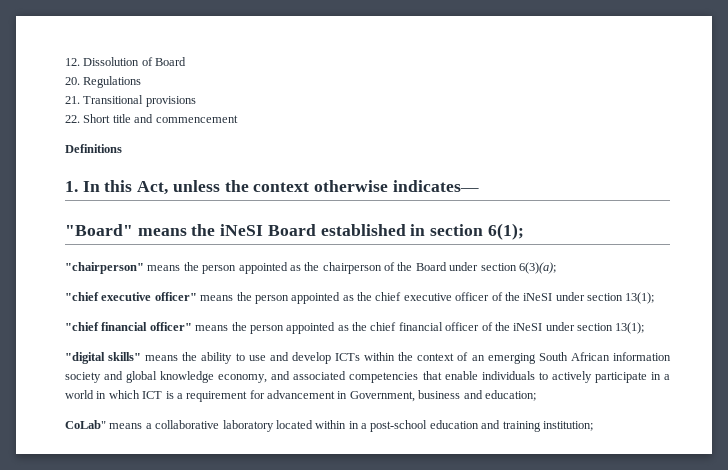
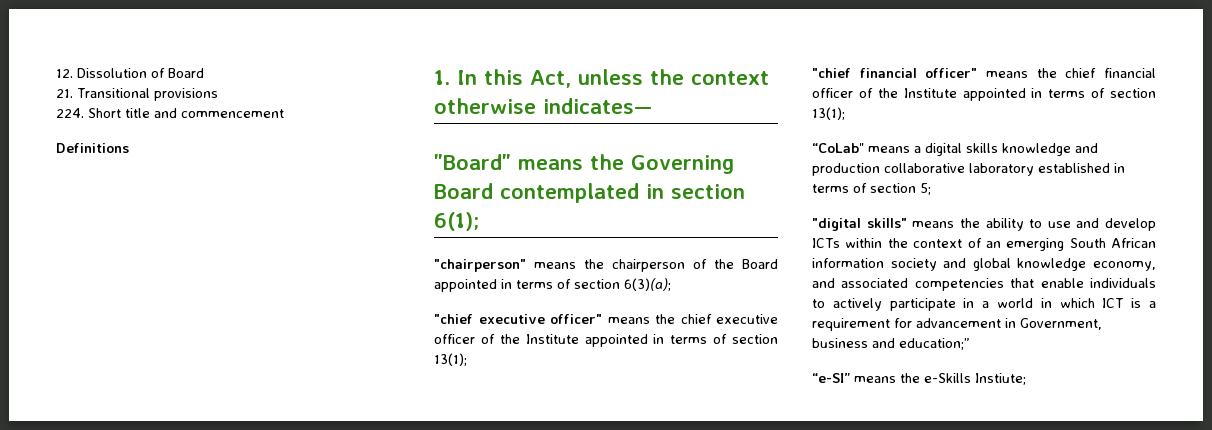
- 20. Regulations
- 22. Short title and commencement
+ 224. Short title and commencement
- "Board" means the iNeSI Board established in section 6(1);
+ "Board" means the Governing Board contemplated in section 6(1);
- "chairperson" means the person appointed as the chairperson of the Board under section 6(3)(a);
+ "chairperson" means the chairperson of the Board appointed in terms of section 6(3)(a);
- "chief executive officer" means the person appointed as the chief executive officer of the iNeSI under section 13(1);
+ "chief executive officer" means the chief executive officer of the Institute appointed in terms of section 13(1);
- "chief financial officer" means the person appointed as the chief financial officer of the iNeSI under section 13(1);
+ "chief financial officer" means the chief financial officer of the Institute appointed in terms of section 13(1);
+ “CoLab" means a digital skills knowledge and production collaborative laboratory established in terms of section 5;
- "digital skills" means the ability to use and develop ICTs within the context of an emerging South African information society and global knowledge economy, and associated competencies that enable individuals to actively participate in a world in which ICT is a requirement for advancement in Government, business and education;
- CoLab" means a collaborative laboratory located within in a post-school education and training institution;
+ "digital skills" means the ability to use and develop ICTs within the context of an emerging South African information society and global knowledge economy, and associated competencies that enable individuals to actively participate in a world in which ICT is a requirement for advancement in Government, business and education;”
+ “e-SI” means the e-Skills Instiute;

